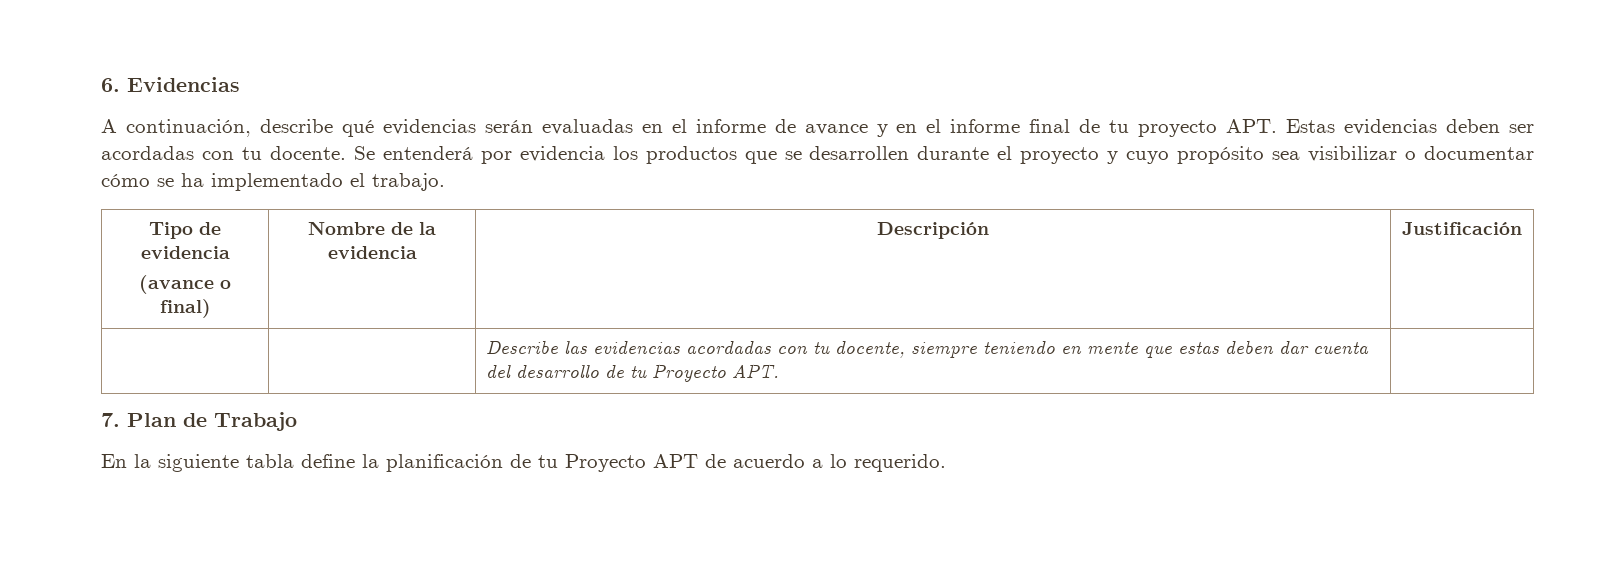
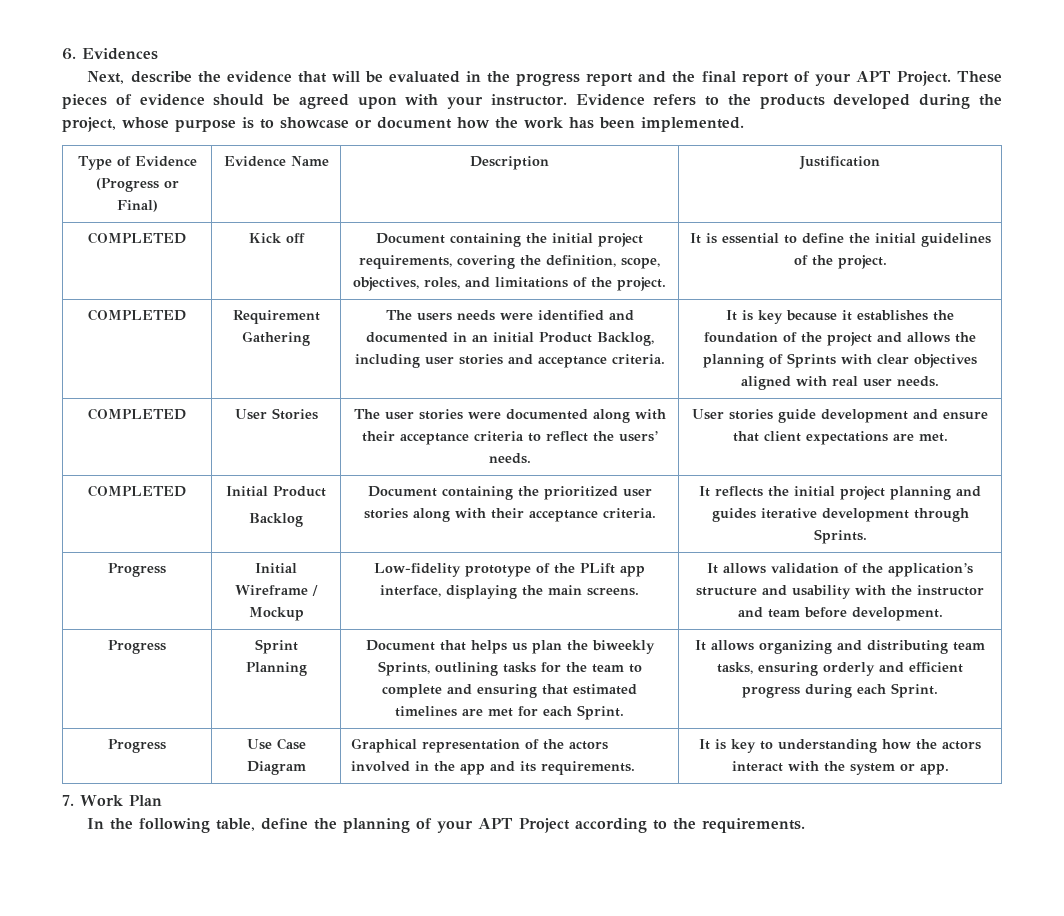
- 6. Evidencias
- A continuación, describe qué evidencias serán evaluadas en el informe de avance y en el informe final de tu proyecto APT. Estas evidencias deben ser acordadas con tu docente. Se entenderá por evidencia los productos que se desarrollen durante el proyecto y cuyo propósito sea visibilizar o documentar cómo se ha implementado el trabajo.
- Tipo de evidencia
- (avance o final) | Nombre de la evidencia | Descripción | Justificación
- | | Describe las evidencias acordadas con tu docente, siempre teniendo en mente que estas deben dar cuenta del desarrollo de tu Proyecto APT. |
+ 6. Evidences
+ Next, describe the evidence that will be evaluated in the progress report and the final report of your APT Project. These pieces of evidence should be agreed upon with your instructor. Evidence refers to the products developed during the project, whose purpose is to showcase or document how the work has been implemented.
+ Type of Evidence (Progress or Final) | Evidence Name | Description | Justification
+ COMPLETED | Kick off | Document containing the initial project requirements, covering the definition, scope, objectives, roles, and limitations of the project. | It is essential to define the initial guidelines of the project.
+ COMPLETED | Requirement Gathering | The users needs were identified and documented in an initial Product Backlog, including user stories and acceptance criteria. | It is key because it establishes the foundation of the project and allows the planning of Sprints with clear objectives aligned with real user needs.
+ COMPLETED | User Stories | The user stories were documented along with their acceptance criteria to reflect the users’ needs. | User stories guide development and ensure that client expectations are met.
+ COMPLETED | Initial Product
+ Backlog | Document containing the prioritized user stories along with their acceptance criteria. | It reflects the initial project planning and guides iterative development through Sprints.
+ Progress | Initial Wireframe / Mockup | Low-fidelity prototype of the PLift app interface, displaying the main screens. | It allows validation of the application’s structure and usability with the instructor and team before development.
+ Progress | Sprint Planning | Document that helps us plan the biweekly Sprints, outlining tasks for the team to complete and ensuring that estimated timelines are met for each Sprint. | It allows organizing and distributing team tasks, ensuring orderly and efficient progress during each Sprint.
+ Progress | Use Case Diagram | Graphical representation of the actors involved in the app and its requirements. | It is key to understanding how the actors interact with the system or app.
- 7. Plan de Trabajo
- En la siguiente tabla define la planificación de tu Proyecto APT de acuerdo a lo requerido.
+ 7. Work Plan
+ In the following table, define the planning of your APT Project according to the requirements.

